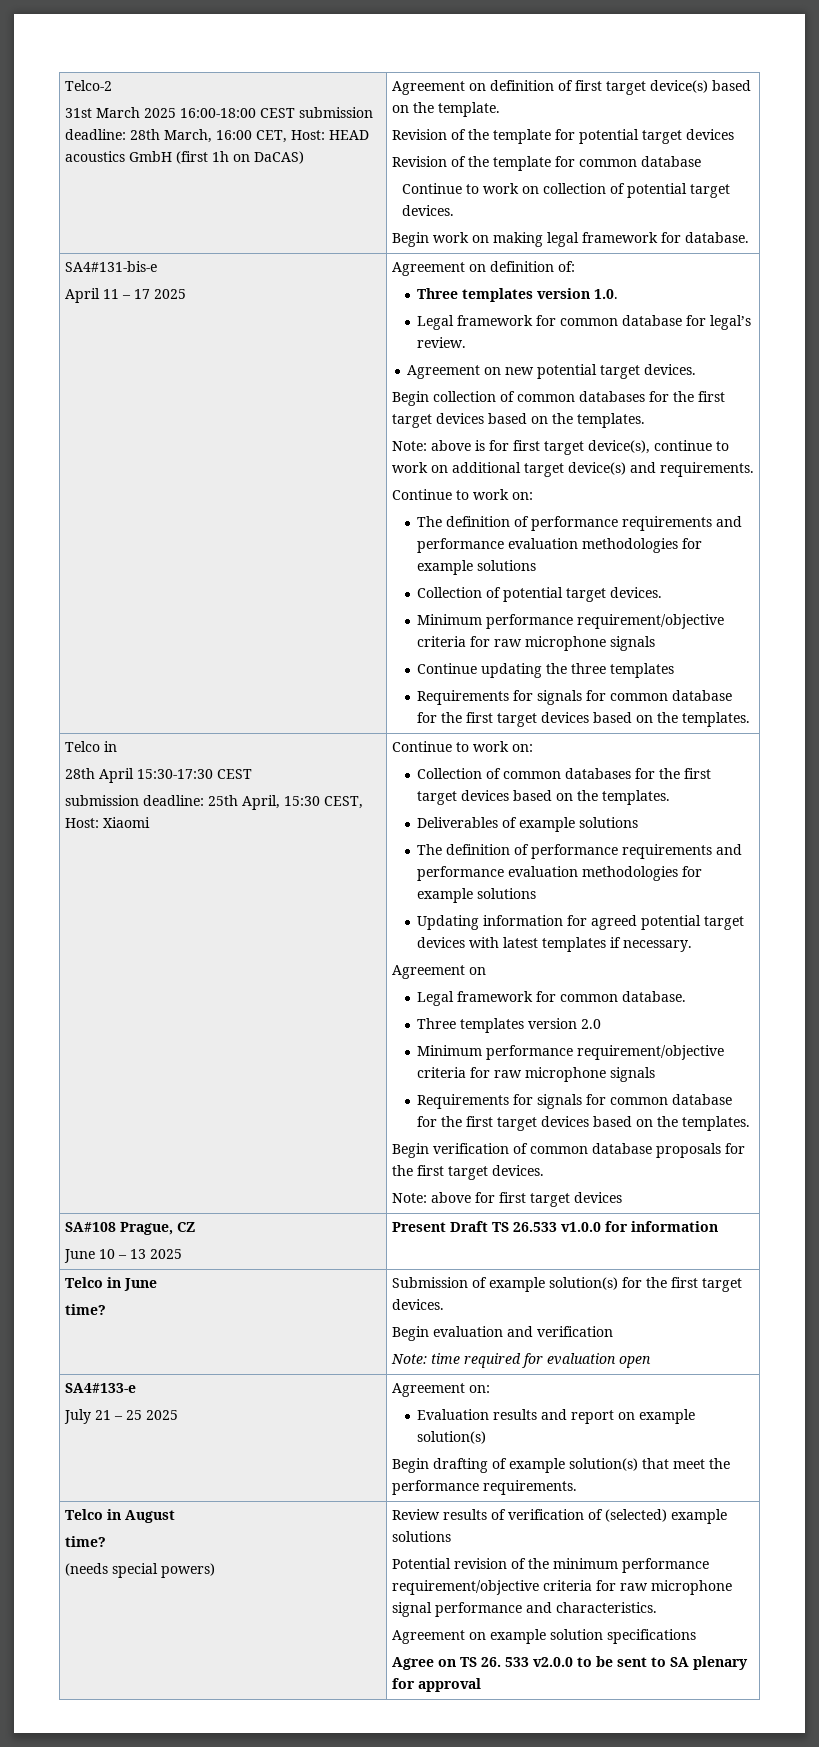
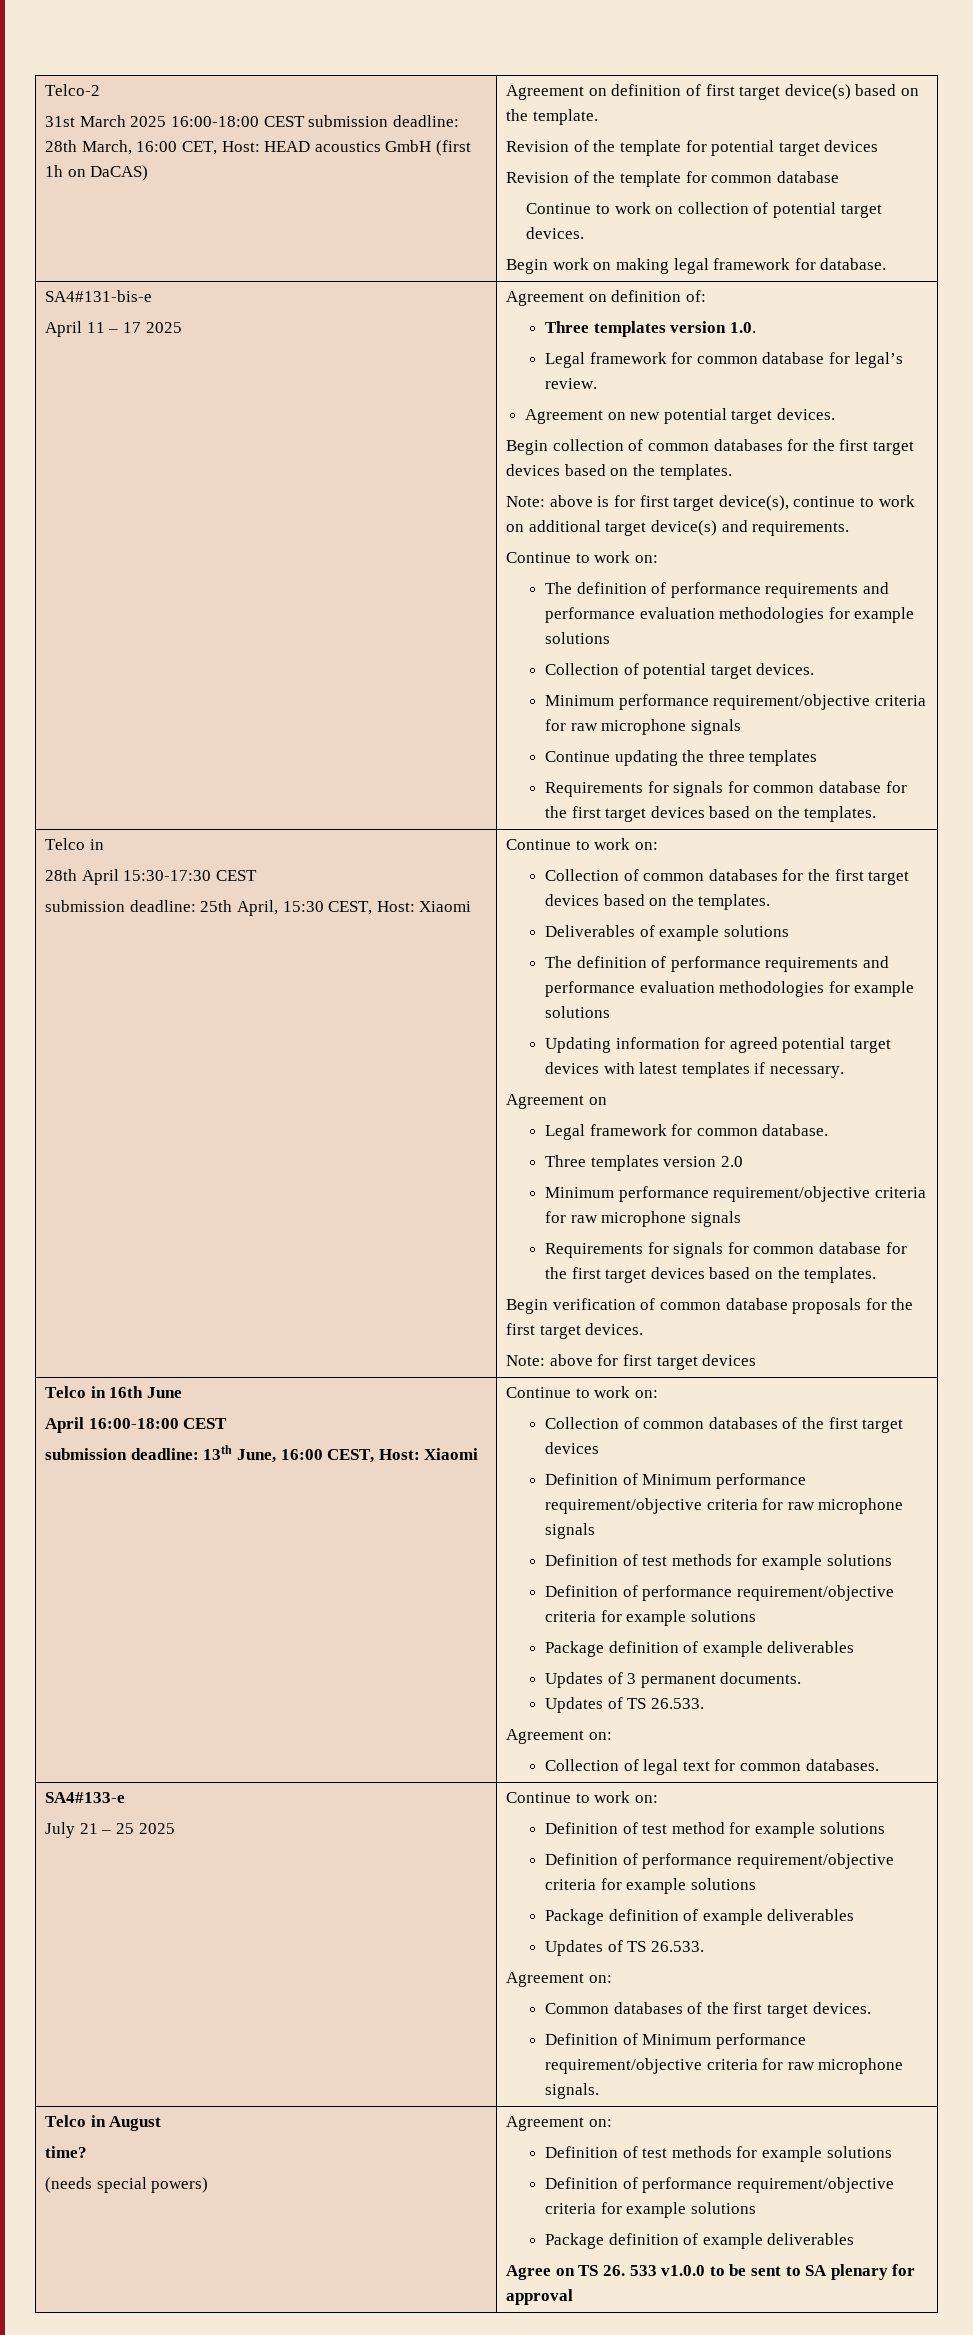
- SA#108 Prague, CZ
- June 10 – 13 2025 | Present Draft TS 26.533 v1.0.0 for information
- Telco in June
- time? | Submission of example solution(s) for the first target devices.
- Begin evaluation and verification
- Note: time required for evaluation open
+ Telco in 16th June
+ April 16:00-18:00 CEST
+ submission deadline: 13th June, 16:00 CEST, Host: Xiaomi | Continue to work on:
+ Collection of common databases of the first target devices
+ Definition of Minimum performance requirement/objective criteria for raw microphone signals
+ Definition of test methods for example solutions
+ Definition of performance requirement/objective criteria for example solutions
+ Package definition of example deliverables
+ Updates of 3 permanent documents.
+ Updates of TS 26.533.
+ Agreement on:
+ Collection of legal text for common databases.
- July 21 – 25 2025 | Agreement on:
- Evaluation results and report on example solution(s)
- Begin drafting of example solution(s) that meet the performance requirements.
+ July 21 – 25 2025 | Continue to work on:
+ Definition of test method for example solutions
+ Definition of performance requirement/objective criteria for example solutions
+ Package definition of example deliverables
+ Updates of TS 26.533.
+ Agreement on:
+ Common databases of the first target devices.
+ Definition of Minimum performance requirement/objective criteria for raw microphone signals.
- (needs special powers) | Review results of verification of (selected) example solutions
- Potential revision of the minimum performance requirement/objective criteria for raw microphone signal performance and characteristics.
- Agreement on example solution specifications
+ (needs special powers) | Agreement on:
+ Definition of test methods for example solutions
+ Definition of performance requirement/objective criteria for example solutions
+ Package definition of example deliverables
- Agree on TS 26. 533 v2.0.0 to be sent to SA plenary for approval
+ Agree on TS 26. 533 v1.0.0 to be sent to SA plenary for approval

